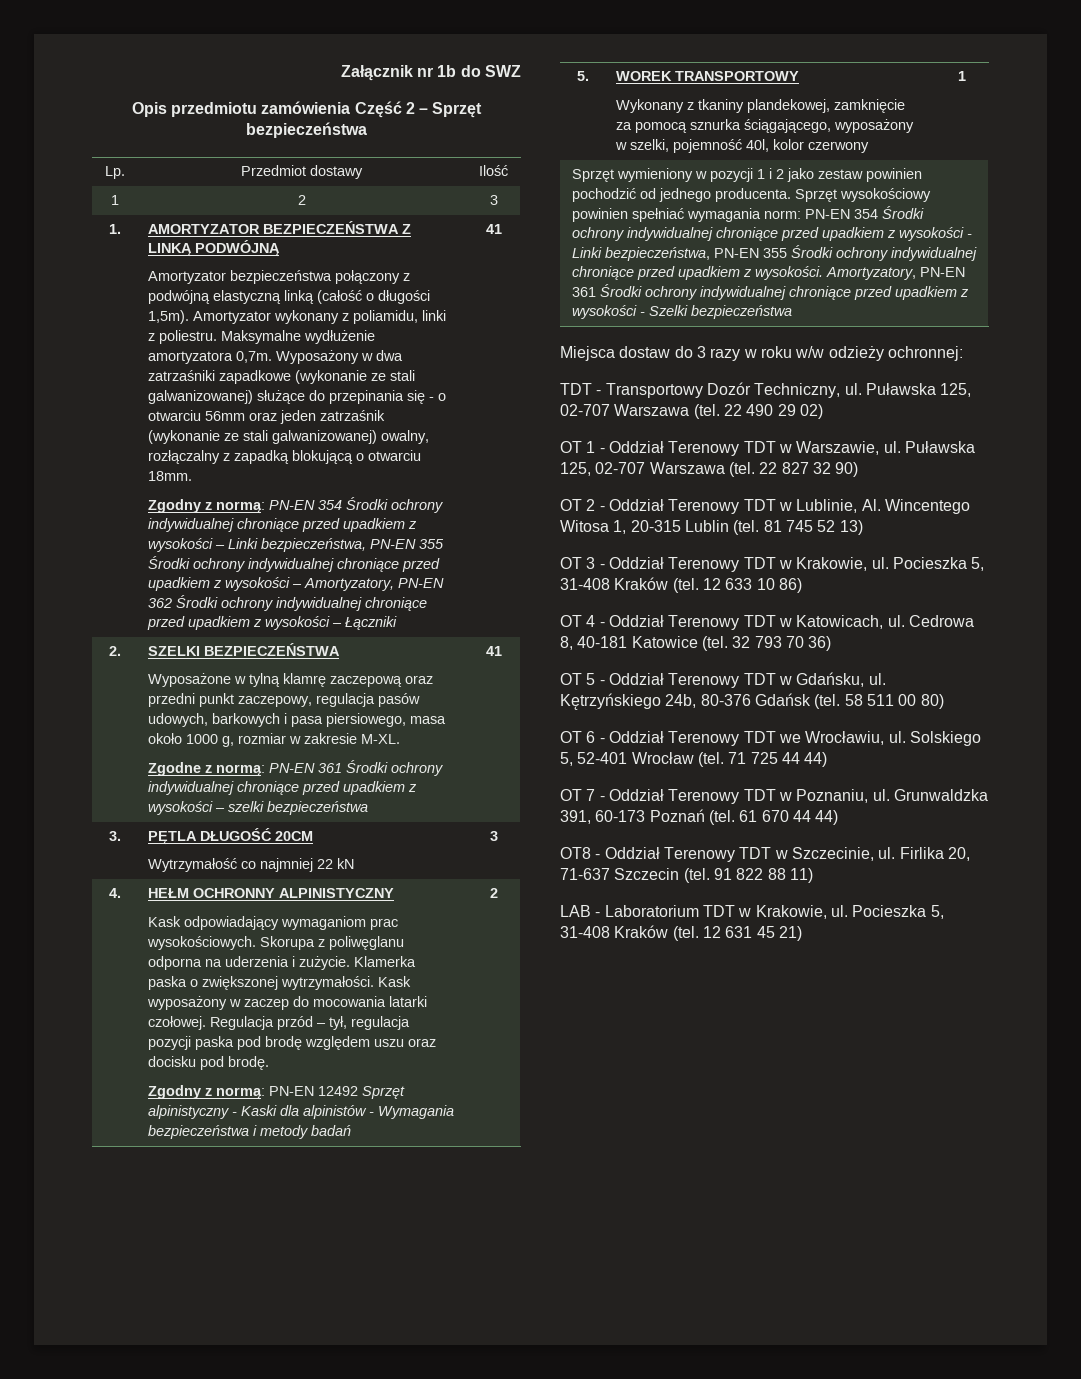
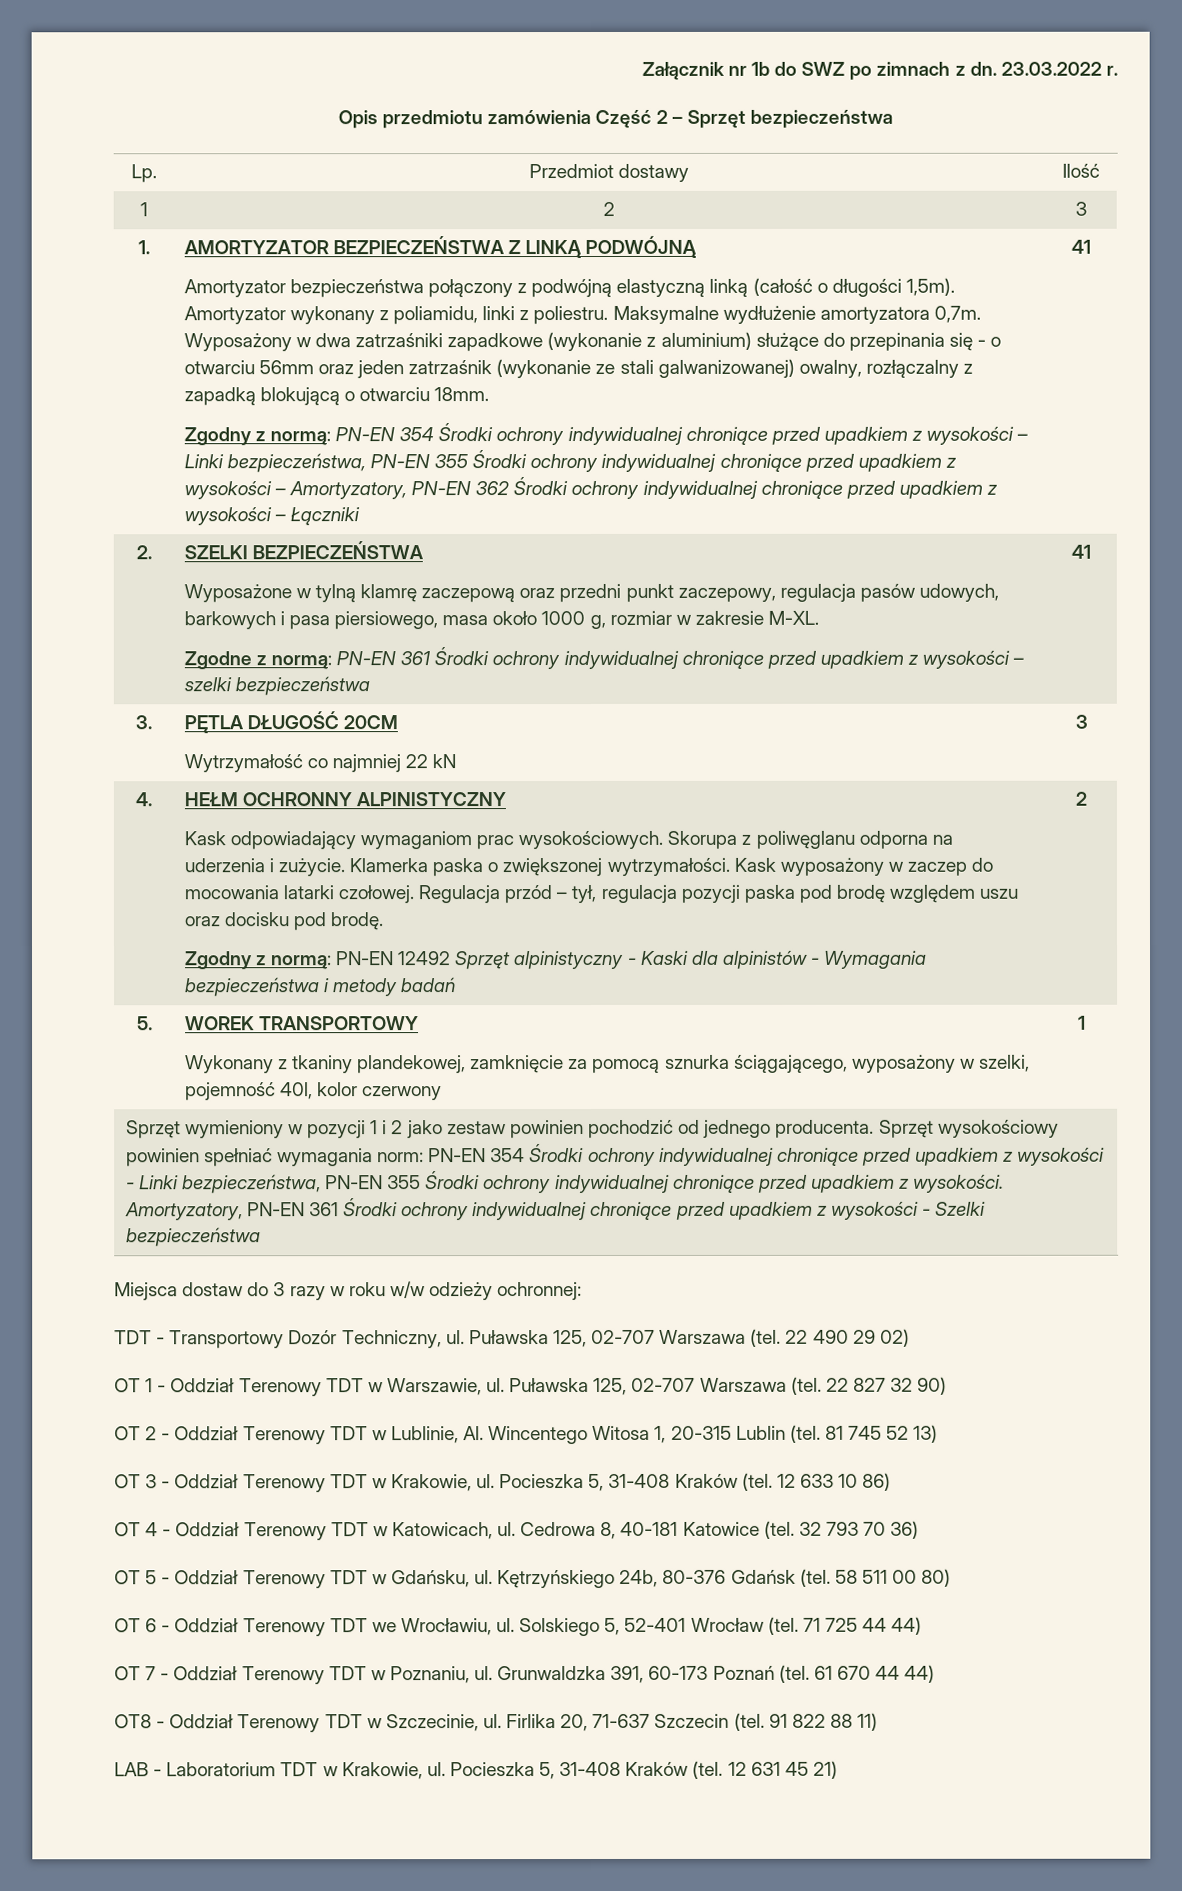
- Załącznik nr 1b do SWZ
+ Załącznik nr 1b do SWZ po zimnach z dn. 23.03.2022 r.
- Wyposażony w dwa zatrzaśniki zapadkowe (wykonanie ze stali galwanizowanej) służące do przepinania się - o otwarciu 56mm oraz jeden zatrzaśnik (wykonanie ze stali galwanizowanej) owalny, rozłączalny z zapadką blokującą o otwarciu 18mm.
+ Wyposażony w dwa zatrzaśniki zapadkowe (wykonanie z aluminium) służące do przepinania się - o otwarciu 56mm oraz jeden zatrzaśnik (wykonanie ze stali galwanizowanej) owalny, rozłączalny z zapadką blokującą o otwarciu 18mm.

